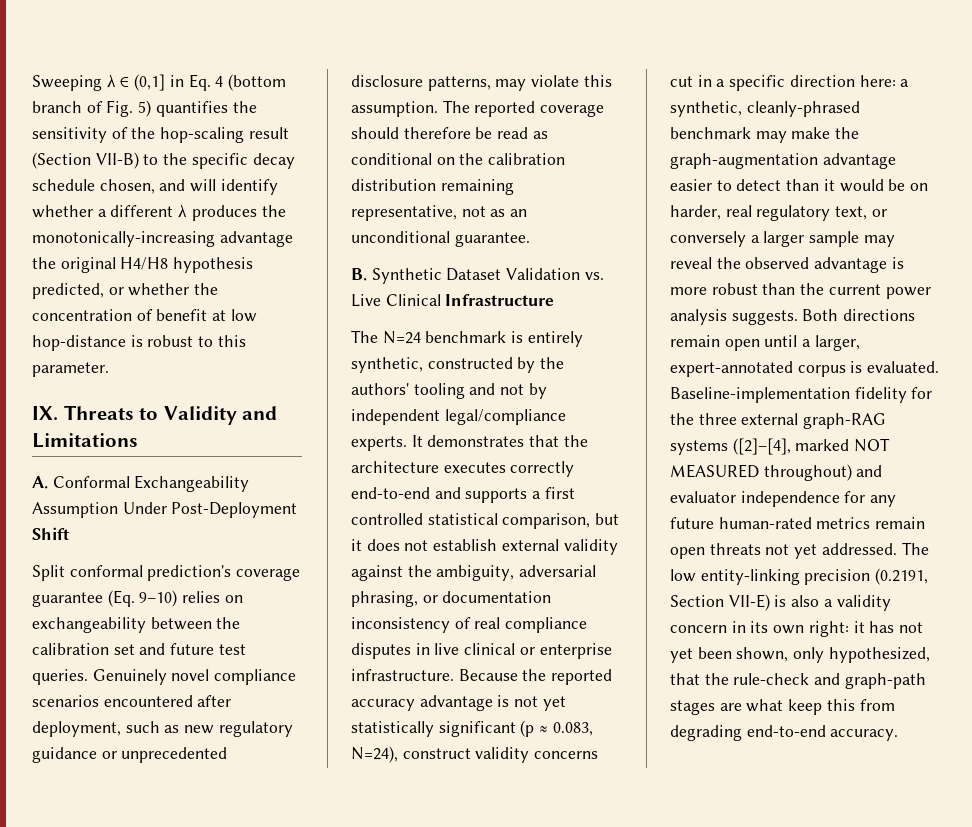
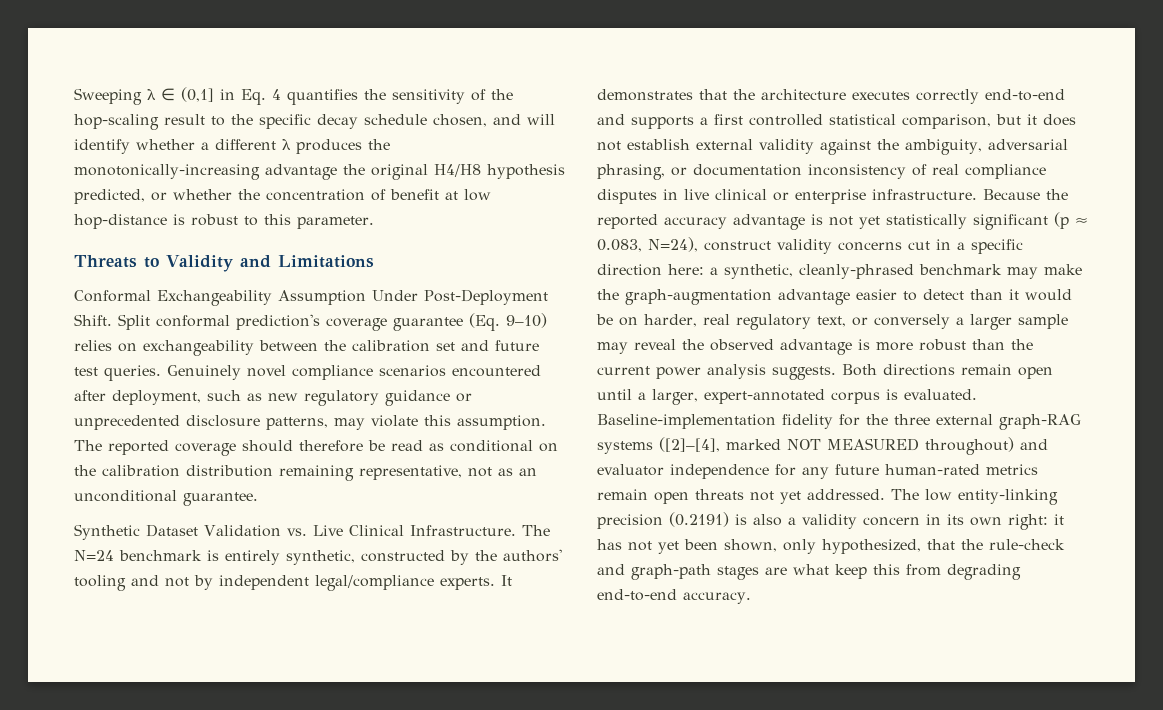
- Sweeping λ ∈ (0,1] in Eq. 4 (bottom branch of Fig. 5) quantifies the sensitivity of the hop-scaling result (Section VII-B) to the specific decay schedule chosen, and will identify whether a different λ produces the monotonically-increasing advantage the original H4/H8 hypothesis predicted, or whether the concentration of benefit at low hop-distance is robust to this parameter.
+ Sweeping λ ∈ (0,1] in Eq. 4 quantifies the sensitivity of the hop-scaling result to the specific decay schedule chosen, and will identify whether a different λ produces the monotonically-increasing advantage the original H4/H8 hypothesis predicted, or whether the concentration of benefit at low hop-distance is robust to this parameter.
- IX. Threats to Validity and Limitations
+ Threats to Validity and Limitations
- A. Conformal Exchangeability Assumption Under Post-Deployment Shift
- Split conformal prediction's coverage guarantee (Eq. 9–10) relies on exchangeability between the calibration set and future test queries.
+ Conformal Exchangeability Assumption Under Post-Deployment Shift. Split conformal prediction's coverage guarantee (Eq. 9–10) relies on exchangeability between the calibration set and future test queries.
- B. Synthetic Dataset Validation vs. Live Clinical Infrastructure
- The N=24 benchmark is entirely synthetic, constructed by the authors' tooling and not by independent legal/compliance experts.
+ Synthetic Dataset Validation vs. Live Clinical Infrastructure. The N=24 benchmark is entirely synthetic, constructed by the authors' tooling and not by independent legal/compliance experts.
- The low entity-linking precision (0.2191, Section VII-E) is also a validity concern in its own right: it has not yet been shown, only hypothesized, that the rule-check and graph-path stages are what keep this from degrading end-to-end accuracy.
+ The low entity-linking precision (0.2191) is also a validity concern in its own right: it has not yet been shown, only hypothesized, that the rule-check and graph-path stages are what keep this from degrading end-to-end accuracy.

